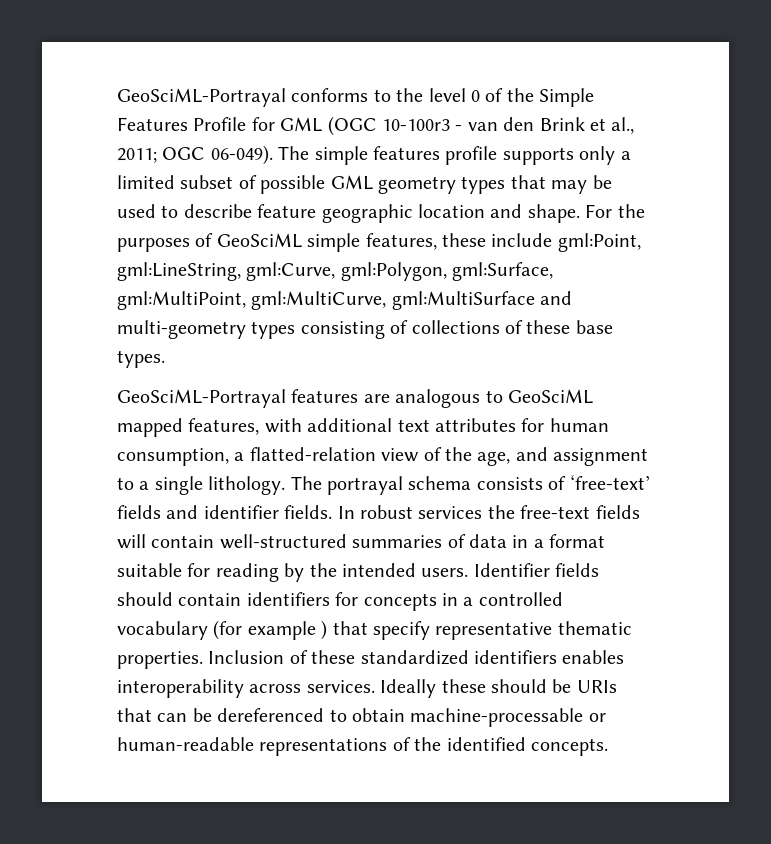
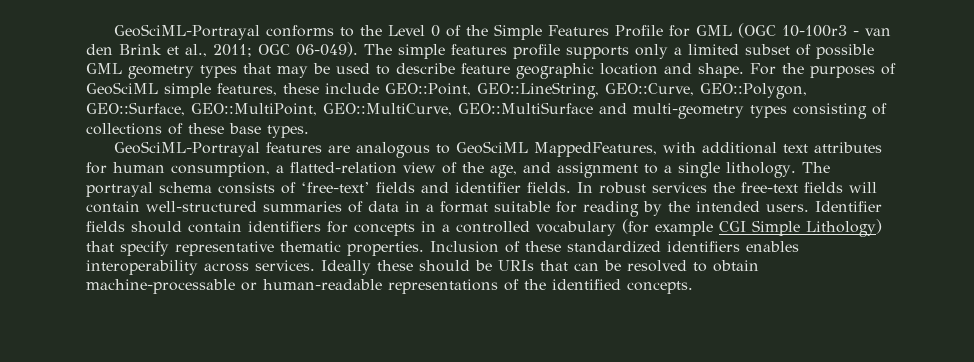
- GeoSciML-Portrayal conforms to the level 0 of the Simple Features Profile for GML (OGC 10-100r3 - van den Brink et al., 2011; OGC 06-049).
+ GeoSciML-Portrayal conforms to the Level 0 of the Simple Features Profile for GML (OGC 10-100r3 - van den Brink et al., 2011; OGC 06-049).
- For the purposes of GeoSciML simple features, these include gml:Point, gml:LineString, gml:Curve, gml:Polygon, gml:Surface, gml:MultiPoint, gml:MultiCurve, gml:MultiSurface and multi-geometry types consisting of collections of these base types.
+ For the purposes of GeoSciML simple features, these include GEO::Point, GEO::LineString, GEO::Curve, GEO::Polygon, GEO::Surface, GEO::MultiPoint, GEO::MultiCurve, GEO::MultiSurface and multi-geometry types consisting of collections of these base types.
- GeoSciML-Portrayal features are analogous to GeoSciML mapped features, with additional text attributes for human consumption, a flatted-relation view of the age, and assignment to a single lithology.
+ GeoSciML-Portrayal features are analogous to GeoSciML MappedFeatures, with additional text attributes for human consumption, a flatted-relation view of the age, and assignment to a single lithology.
- Identifier fields should contain identifiers for concepts in a controlled vocabulary (for example ) that specify representative thematic properties.
+ Identifier fields should contain identifiers for concepts in a controlled vocabulary (for example CGI Simple Lithology) that specify representative thematic properties.
- Ideally these should be URIs that can be dereferenced to obtain machine-processable or human-readable representations of the identified concepts.
+ Ideally these should be URIs that can be resolved to obtain machine-processable or human-readable representations of the identified concepts.

